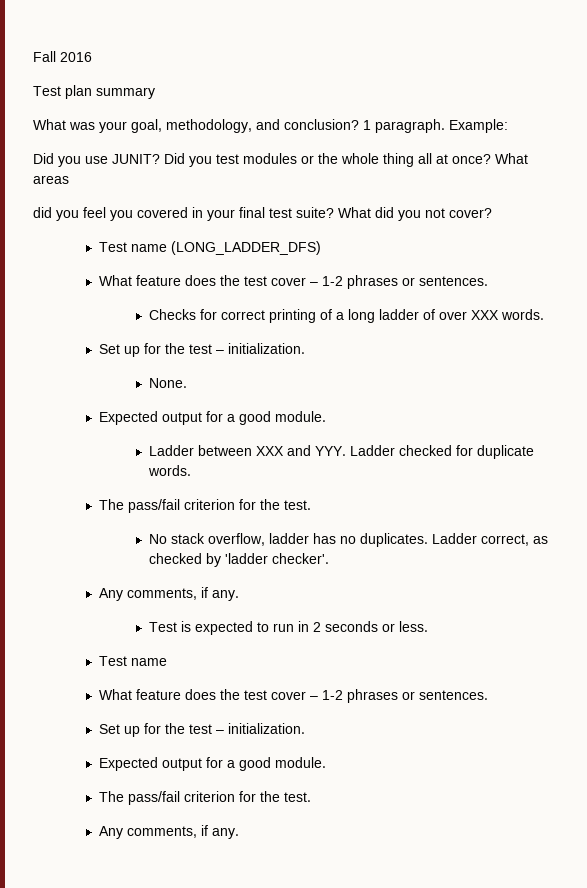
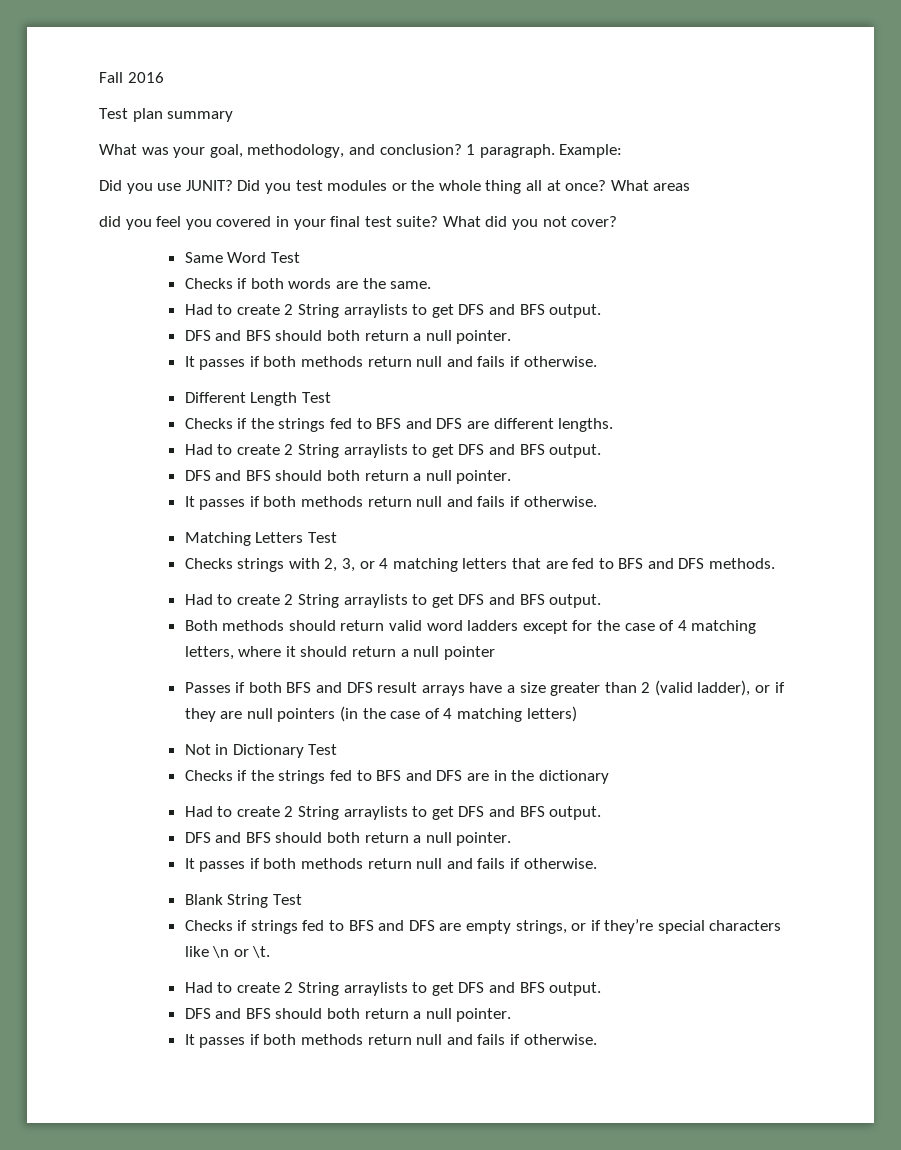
- Test name (LONG_LADDER_DFS)
- What feature does the test cover – 1-2 phrases or sentences.
- Checks for correct printing of a long ladder of over XXX words.
- Set up for the test – initialization.
- None.
- Expected output for a good module.
- Ladder between XXX and YYY. Ladder checked for duplicate words.
- The pass/fail criterion for the test.
- No stack overflow, ladder has no duplicates. Ladder correct, as checked by 'ladder checker'.
- Any comments, if any.
- Test is expected to run in 2 seconds or less.
- Test name
- What feature does the test cover – 1-2 phrases or sentences.
- Set up for the test – initialization.
- Expected output for a good module.
- The pass/fail criterion for the test.
- Any comments, if any.
+ Same Word Test
+ Checks if both words are the same.
+ Had to create 2 String arraylists to get DFS and BFS output.
+ DFS and BFS should both return a null pointer.
+ It passes if both methods return null and fails if otherwise.
+ Different Length Test
+ Checks if the strings fed to BFS and DFS are different lengths.
+ Had to create 2 String arraylists to get DFS and BFS output.
+ DFS and BFS should both return a null pointer.
+ It passes if both methods return null and fails if otherwise.
+ Matching Letters Test
+ Checks strings with 2, 3, or 4 matching letters that are fed to BFS and DFS methods.
+ Had to create 2 String arraylists to get DFS and BFS output.
+ Both methods should return valid word ladders except for the case of 4 matching letters, where it should return a null pointer
+ Passes if both BFS and DFS result arrays have a size greater than 2 (valid ladder), or if they are null pointers (in the case of 4 matching letters)
+ Not in Dictionary Test
+ Checks if the strings fed to BFS and DFS are in the dictionary
+ Had to create 2 String arraylists to get DFS and BFS output.
+ DFS and BFS should both return a null pointer.
+ It passes if both methods return null and fails if otherwise.
+ Blank String Test
+ Checks if strings fed to BFS and DFS are empty strings, or if they’re special characters like \n or \t.
+ Had to create 2 String arraylists to get DFS and BFS output.
+ DFS and BFS should both return a null pointer.
+ It passes if both methods return null and fails if otherwise.

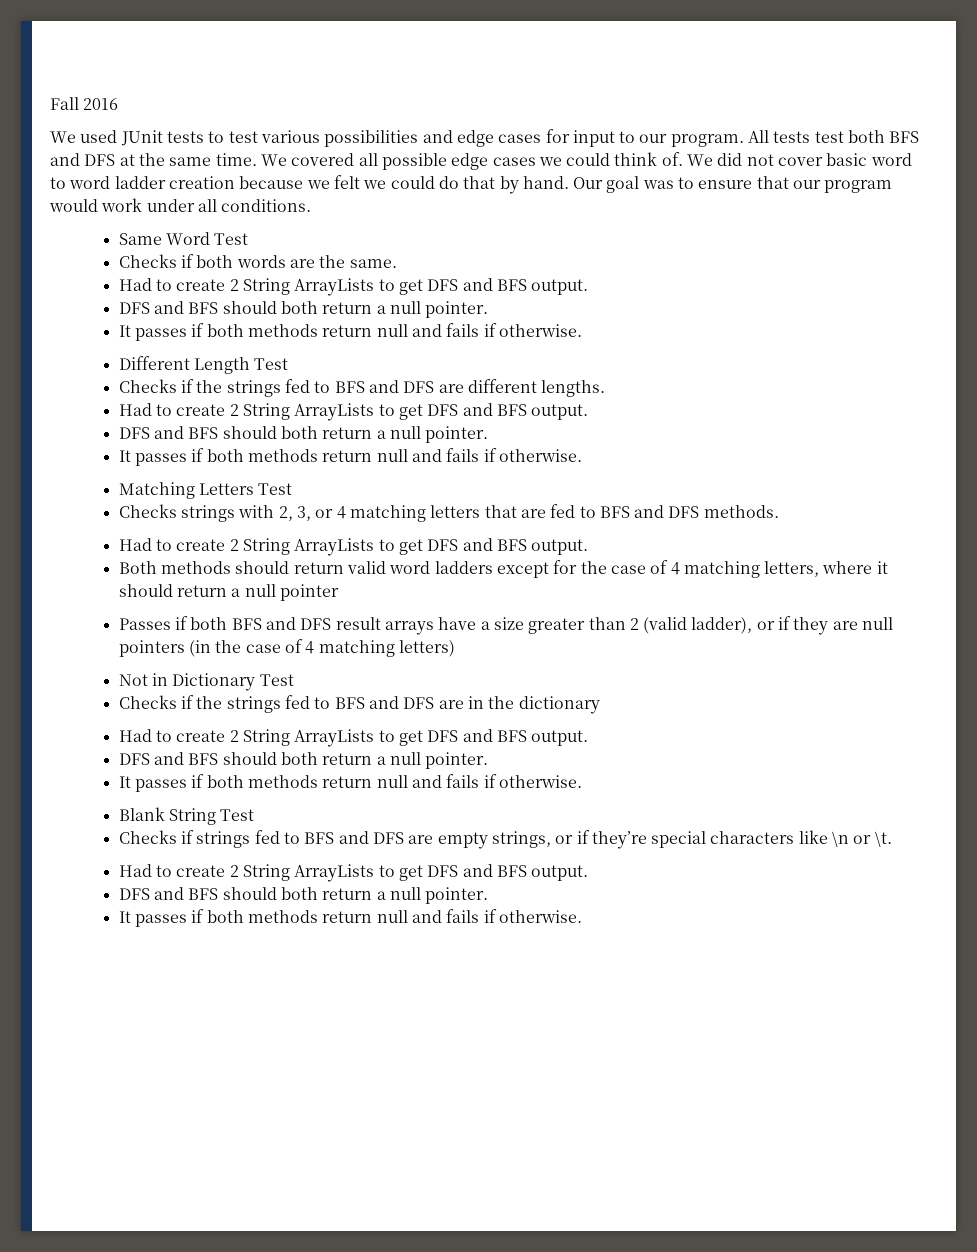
- Test plan summary
- What was your goal, methodology, and conclusion? 1 paragraph. Example:
- Did you use JUNIT? Did you test modules or the whole thing all at once? What areas
- did you feel you covered in your final test suite? What did you not cover?
+ We used JUnit tests to test various possibilities and edge cases for input to our program. All tests test both BFS and DFS at the same time. We covered all possible edge cases we could think of. We did not cover basic word to word ladder creation because we felt we could do that by hand. Our goal was to ensure that our program would work under all conditions.
  Checks if both words are the same.
- Had to create 2 String arraylists to get DFS and BFS output.
+ Had to create 2 String ArrayLists to get DFS and BFS output.
  Checks if the strings fed to BFS and DFS are different lengths.
- Had to create 2 String arraylists to get DFS and BFS output.
+ Had to create 2 String ArrayLists to get DFS and BFS output.
  Checks strings with 2, 3, or 4 matching letters that are fed to BFS and DFS methods.
- Had to create 2 String arraylists to get DFS and BFS output.
+ Had to create 2 String ArrayLists to get DFS and BFS output.
  Checks if the strings fed to BFS and DFS are in the dictionary
- Had to create 2 String arraylists to get DFS and BFS output.
+ Had to create 2 String ArrayLists to get DFS and BFS output.
  Checks if strings fed to BFS and DFS are empty strings, or if they’re special characters like \n or \t.
- Had to create 2 String arraylists to get DFS and BFS output.
+ Had to create 2 String ArrayLists to get DFS and BFS output.

